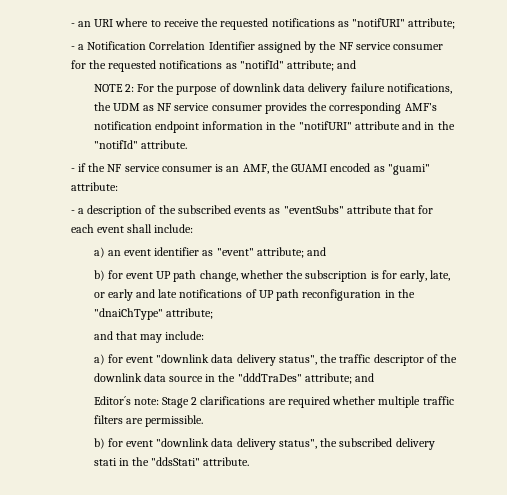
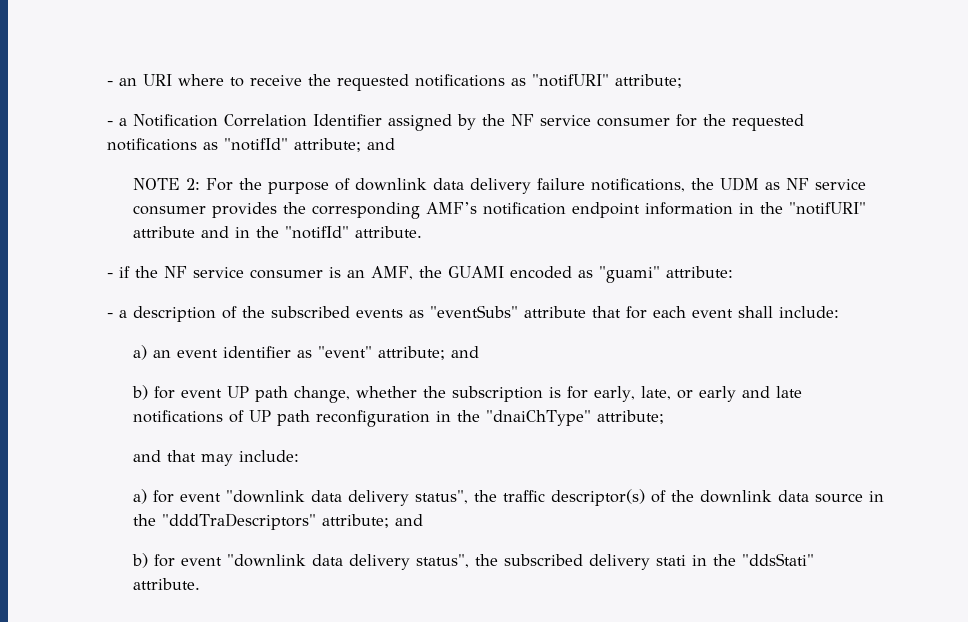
- a) for event "downlink data delivery status", the traffic descriptor of the downlink data source in the "dddTraDes" attribute; and
- Editor´s note: Stage 2 clarifications are required whether multiple traffic filters are permissible.
+ a) for event "downlink data delivery status", the traffic descriptor(s) of the downlink data source in the "dddTraDescriptors" attribute; and

